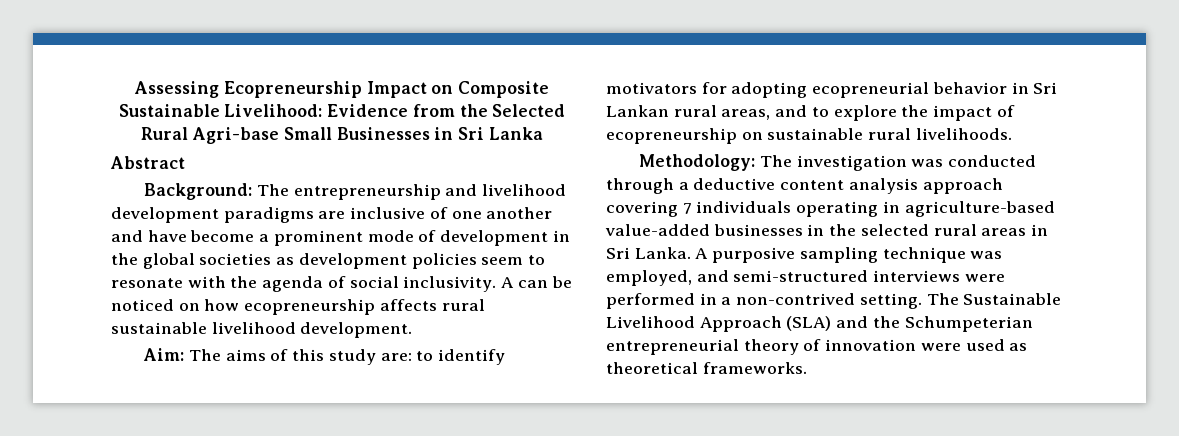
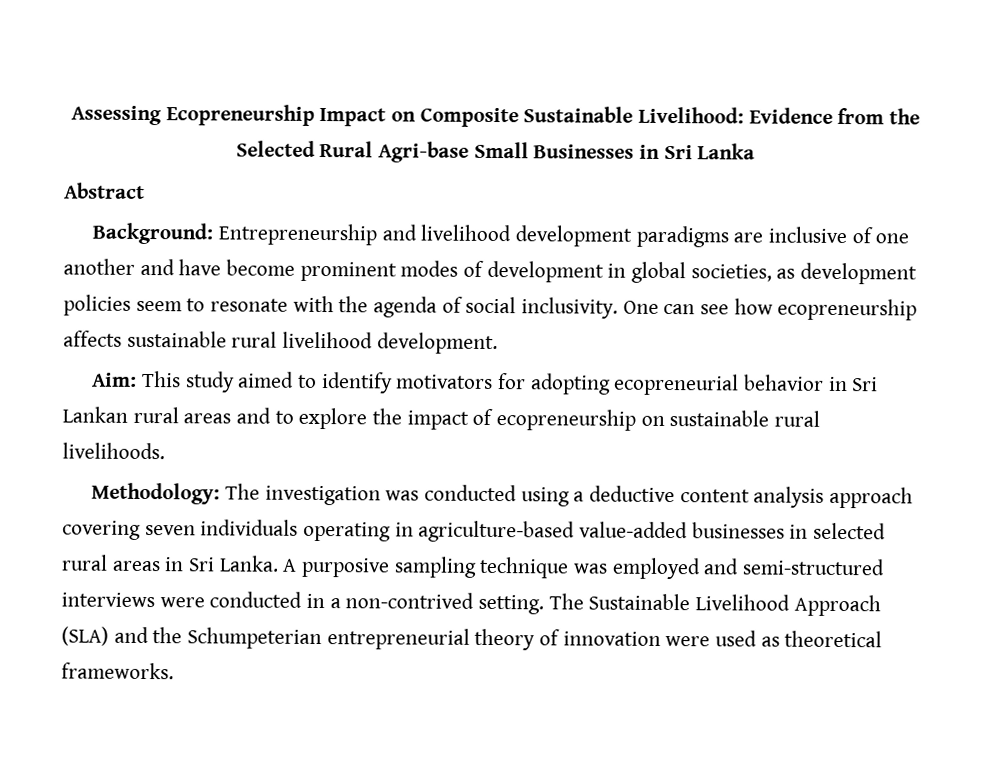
- Background: The entrepreneurship and livelihood development paradigms are inclusive of one another and have become a prominent mode of development in the global societies as development policies seem to resonate with the agenda of social inclusivity.
+ Background: Entrepreneurship and livelihood development paradigms are inclusive of one another and have become prominent modes of development in global societies, as development policies seem to resonate with the agenda of social inclusivity.
- A can be noticed on how ecopreneurship affects rural sustainable livelihood development.
+ One can see how ecopreneurship affects sustainable rural livelihood development.
- Aim: The aims of this study are: to identify motivators for adopting ecopreneurial behavior in Sri Lankan rural areas, and to explore the impact of ecopreneurship on sustainable rural livelihoods.
+ Aim: This study aimed to identify motivators for adopting ecopreneurial behavior in Sri Lankan rural areas and to explore the impact of ecopreneurship on sustainable rural livelihoods.
- Methodology: The investigation was conducted through a deductive content analysis approach covering 7 individuals operating in agriculture-based value-added businesses in the selected rural areas in Sri Lanka.
+ Methodology: The investigation was conducted using a deductive content analysis approach covering seven individuals operating in agriculture-based value-added businesses in selected rural areas in Sri Lanka.
- A purposive sampling technique was employed, and semi-structured interviews were performed in a non-contrived setting.
+ A purposive sampling technique was employed and semi-structured interviews were conducted in a non-contrived setting.

